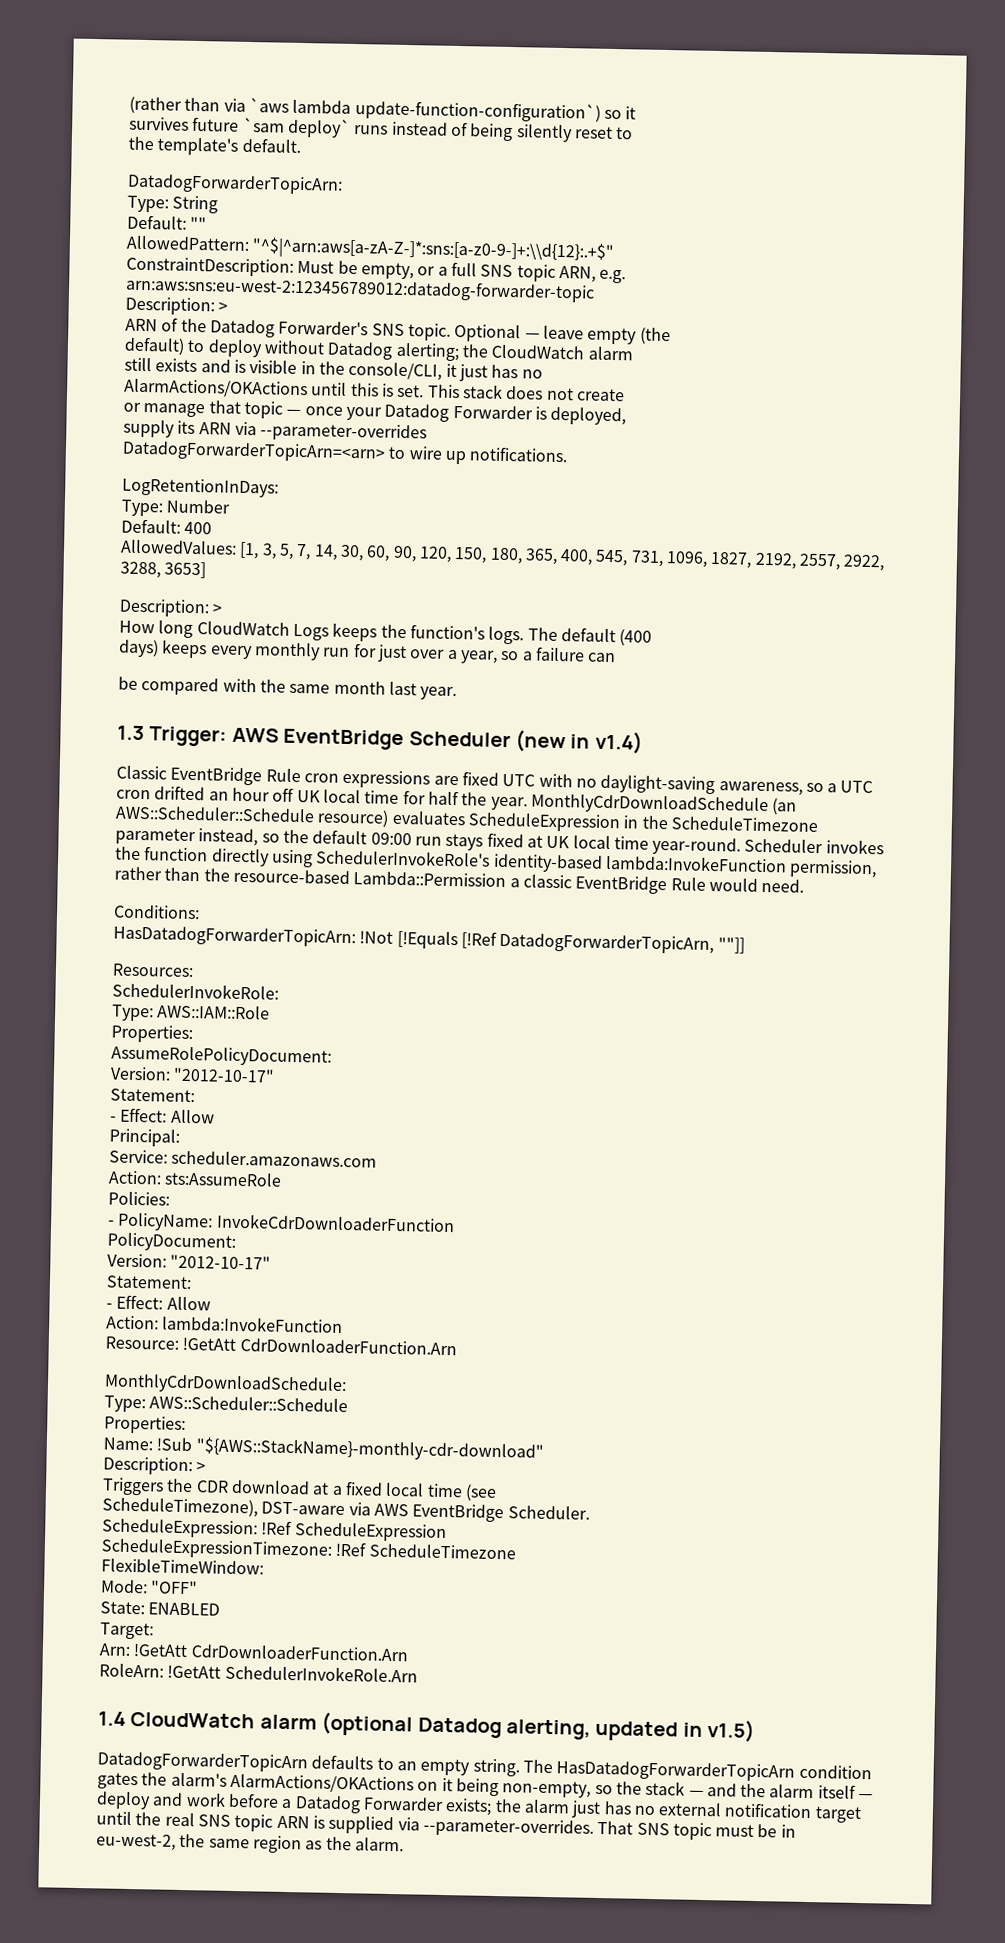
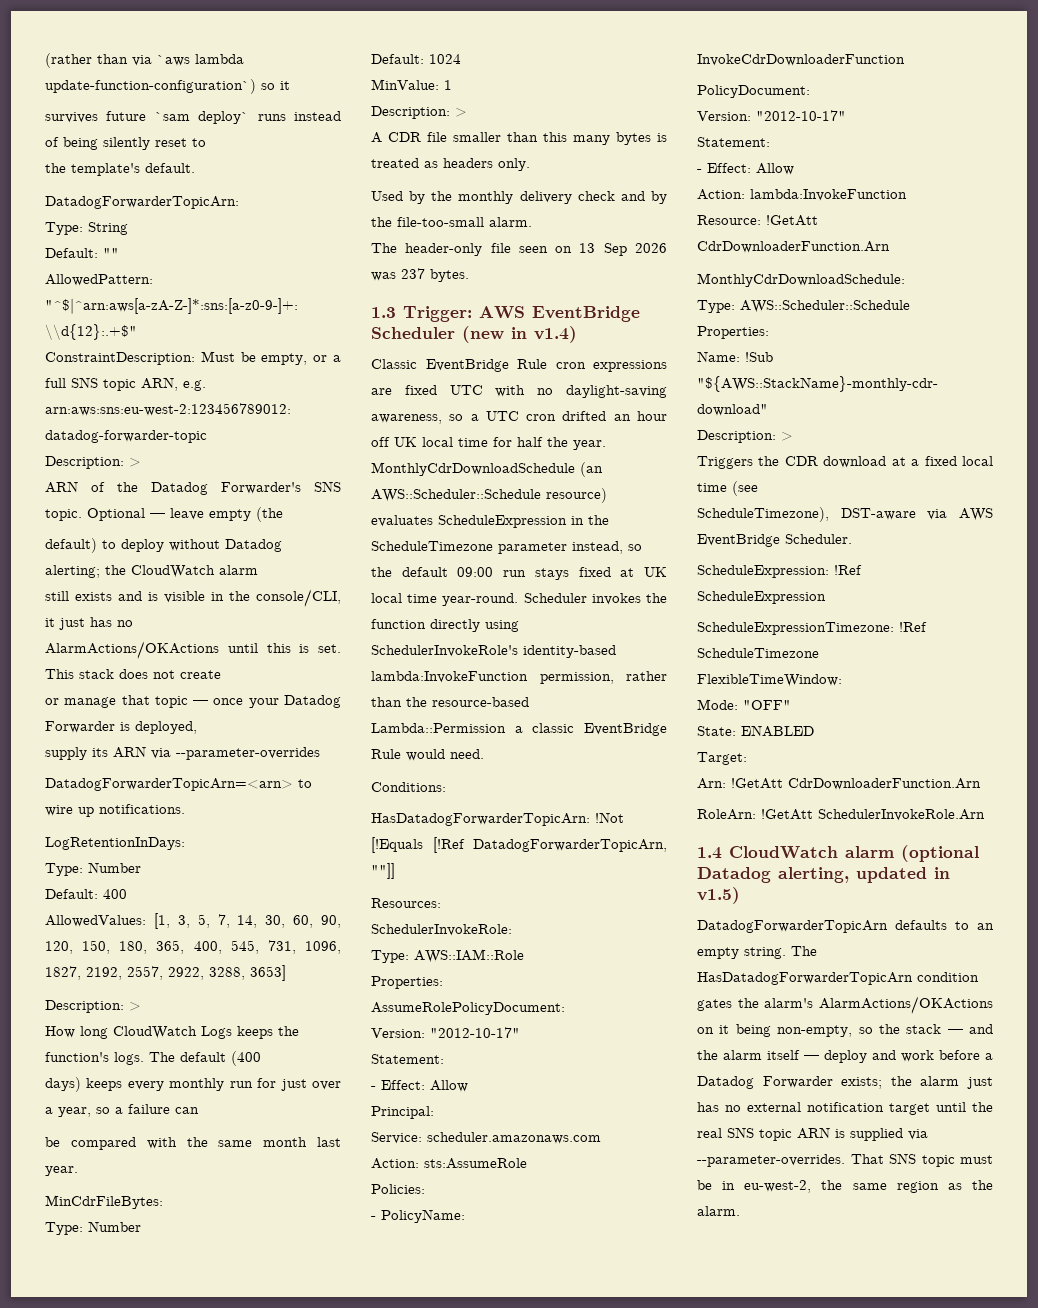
+ MinCdrFileBytes:
+ Type: Number
+ Default: 1024
+ MinValue: 1
+ Description: >
+ A CDR file smaller than this many bytes is treated as headers only.
+ Used by the monthly delivery check and by the file-too-small alarm.
+ The header-only file seen on 13 Sep 2026 was 237 bytes.

